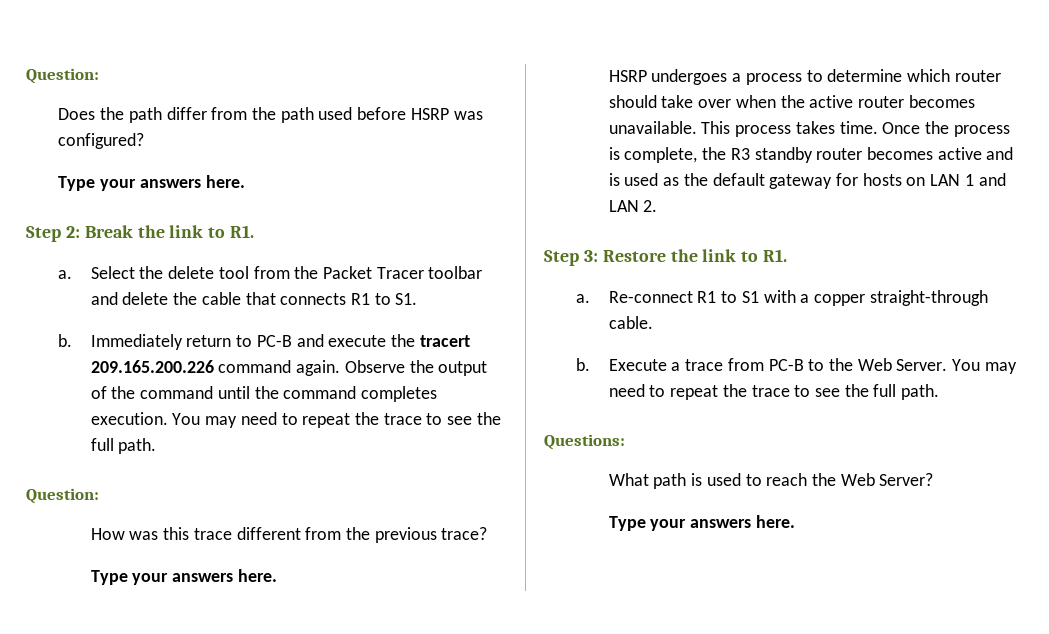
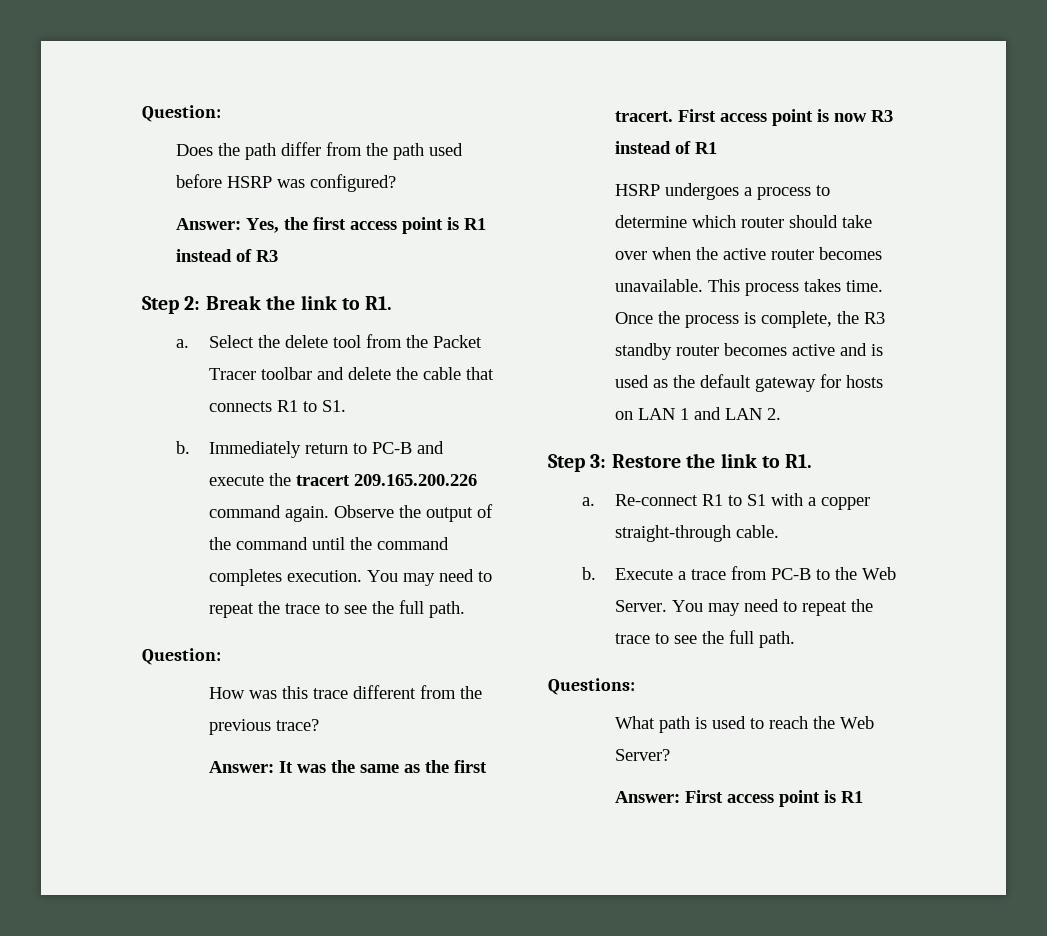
  Does the path differ from the path used before HSRP was configured?
- Type your answers here.
+ Answer: Yes, the first access point is R1 instead of R3
  How was this trace different from the previous trace?
- Type your answers here.
+ Answer: It was the same as the first tracert. First access point is now R3 instead of R1
  What path is used to reach the Web Server?
- Type your answers here.
+ Answer: First access point is R1

